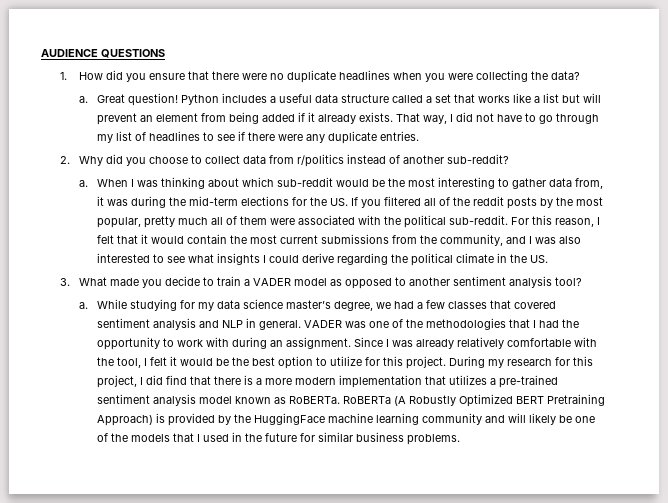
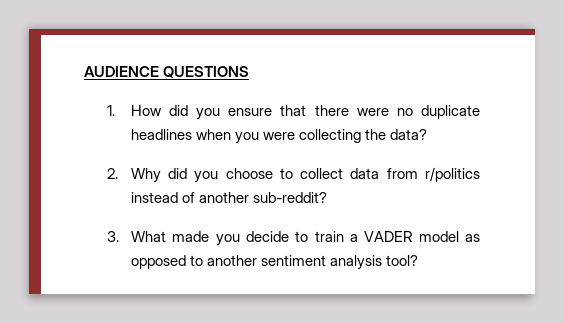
- a. Great question! Python includes a useful data structure called a set that works like a list but will prevent an element from being added if it already exists. That way, I did not have to go through my list of headlines to see if there were any duplicate entries.
- a. When I was thinking about which sub-reddit would be the most interesting to gather data from, it was during the mid-term elections for the US. If you filtered all of the reddit posts by the most popular, pretty much all of them were associated with the political sub-reddit. For this reason, I felt that it would contain the most current submissions from the community, and I was also interested to see what insights I could derive regarding the political climate in the US.
- a. While studying for my data science master’s degree, we had a few classes that covered sentiment analysis and NLP in general. VADER was one of the methodologies that I had the opportunity to work with during an assignment. Since I was already relatively comfortable with the tool, I felt it would be the best option to utilize for this project. During my research for this project, I did find that there is a more modern implementation that utilizes a pre-trained sentiment analysis model known as RoBERTa. RoBERTa (A Robustly Optimized BERT Pretraining Approach) is provided by the HuggingFace machine learning community and will likely be one of the models that I used in the future for similar business problems.

